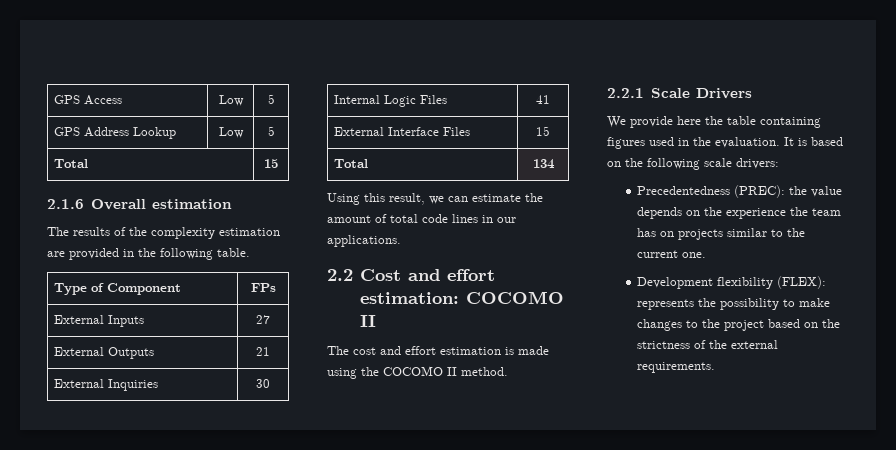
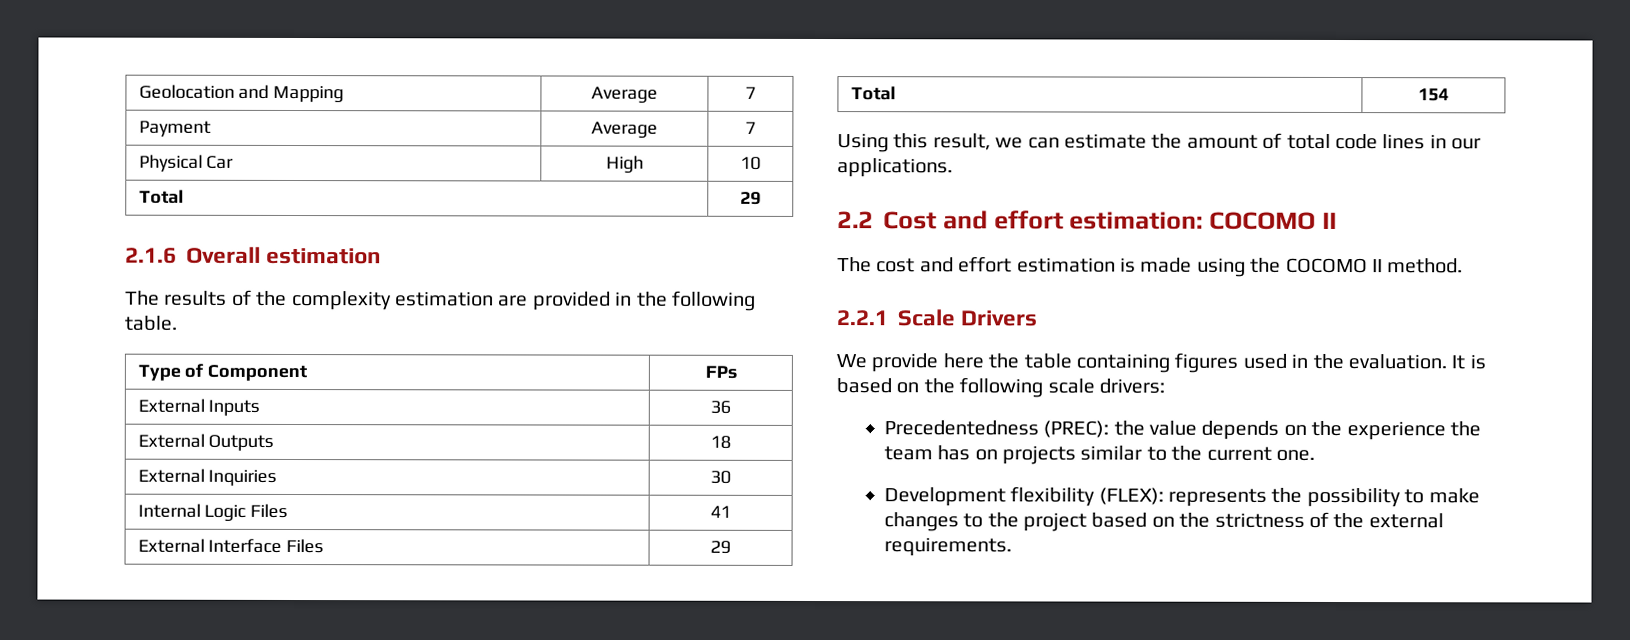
- GPS Access | Low | 5
- GPS Address Lookup | Low | 5
- Total | 15
+ Geolocation and Mapping | Average | 7
+ Payment | Average | 7
+ Physical Car | High | 10
+ Total | 29
- External Inputs | 27
+ External Inputs | 36
- External Outputs | 21
+ External Outputs | 18
- External Interface Files | 15
- Total | 134
+ External Interface Files | 29
+ Total | 154

